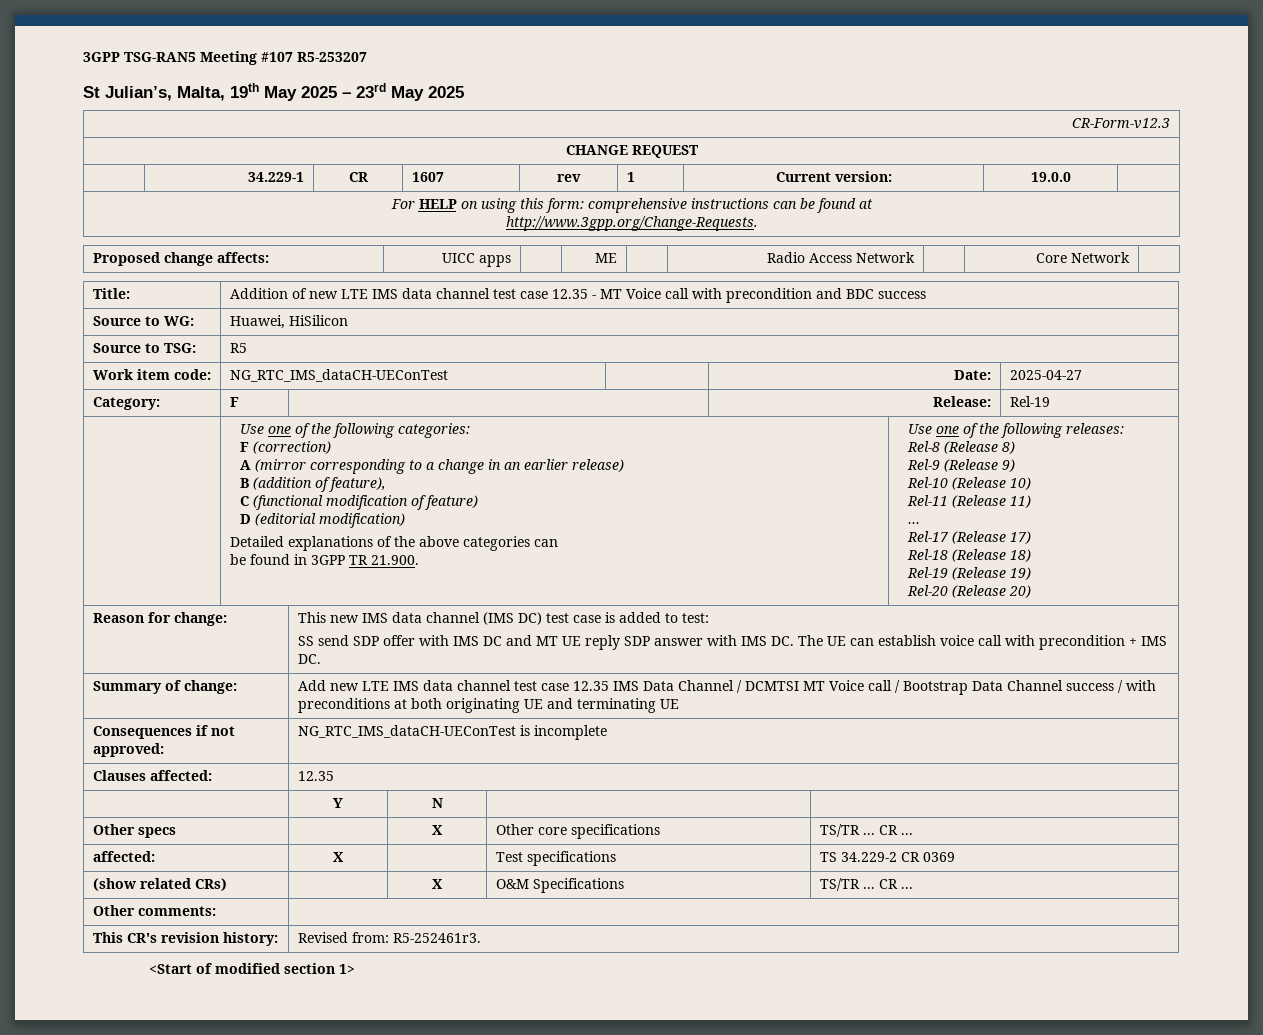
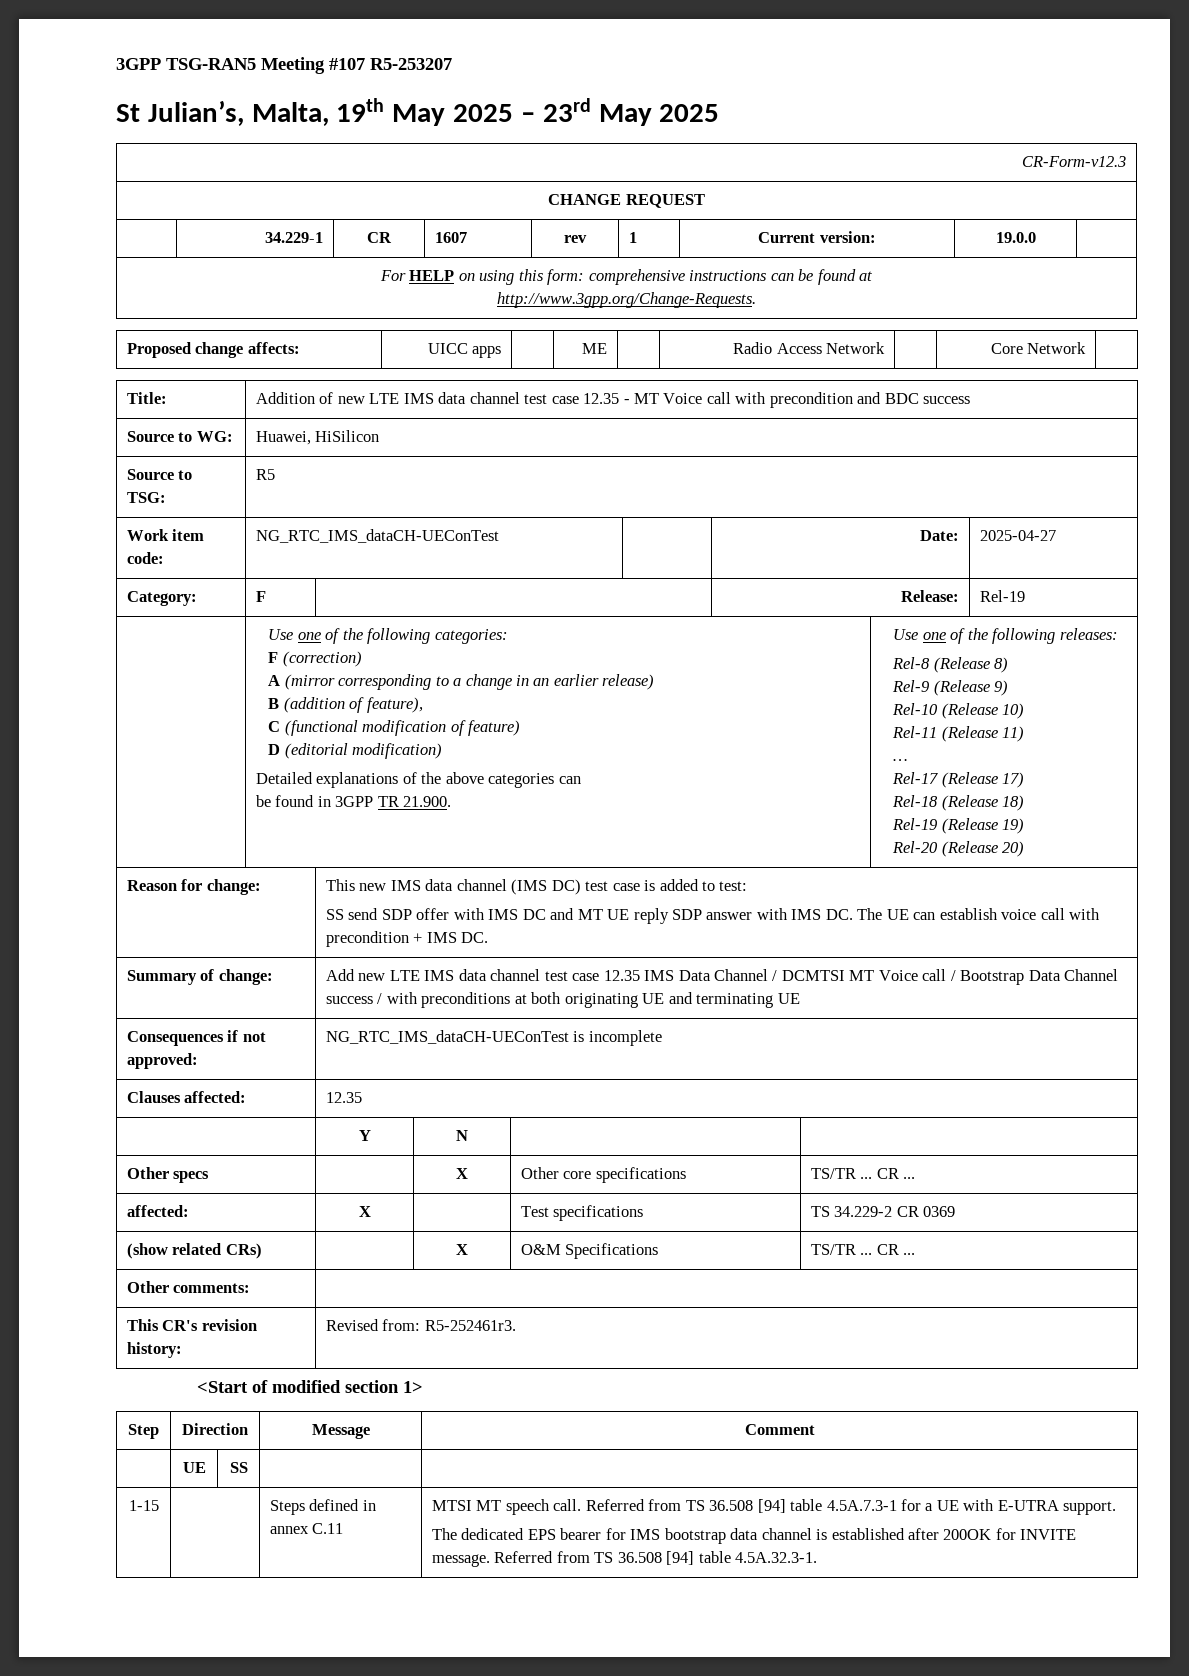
+ Step | Direction | Message | Comment
+ | UE | SS | |
+ 1-15 | | Steps defined in annex C.11 | MTSI MT speech call. Referred from TS 36.508 [94] table 4.5A.7.3-1 for a UE with E-UTRA support.
+ The dedicated EPS bearer for IMS bootstrap data channel is established after 200OK for INVITE message. Referred from TS 36.508 [94] table 4.5A.32.3-1.

